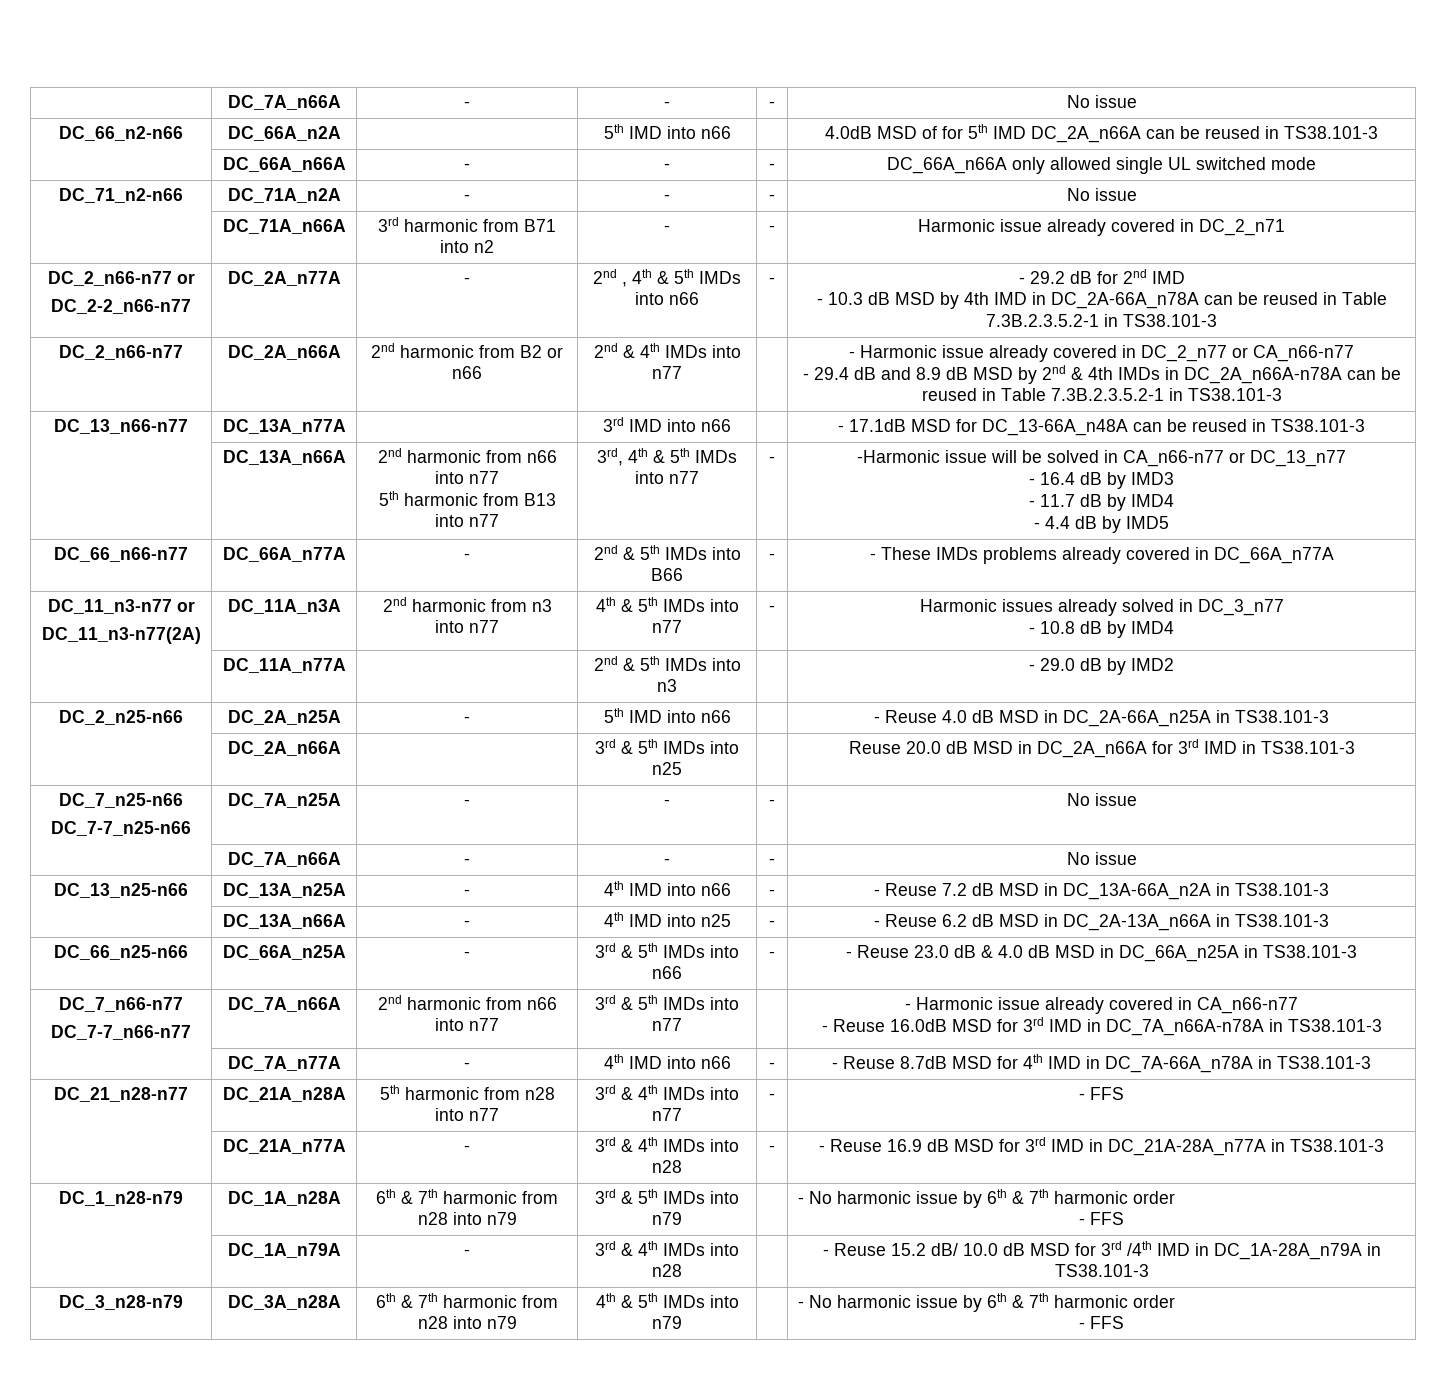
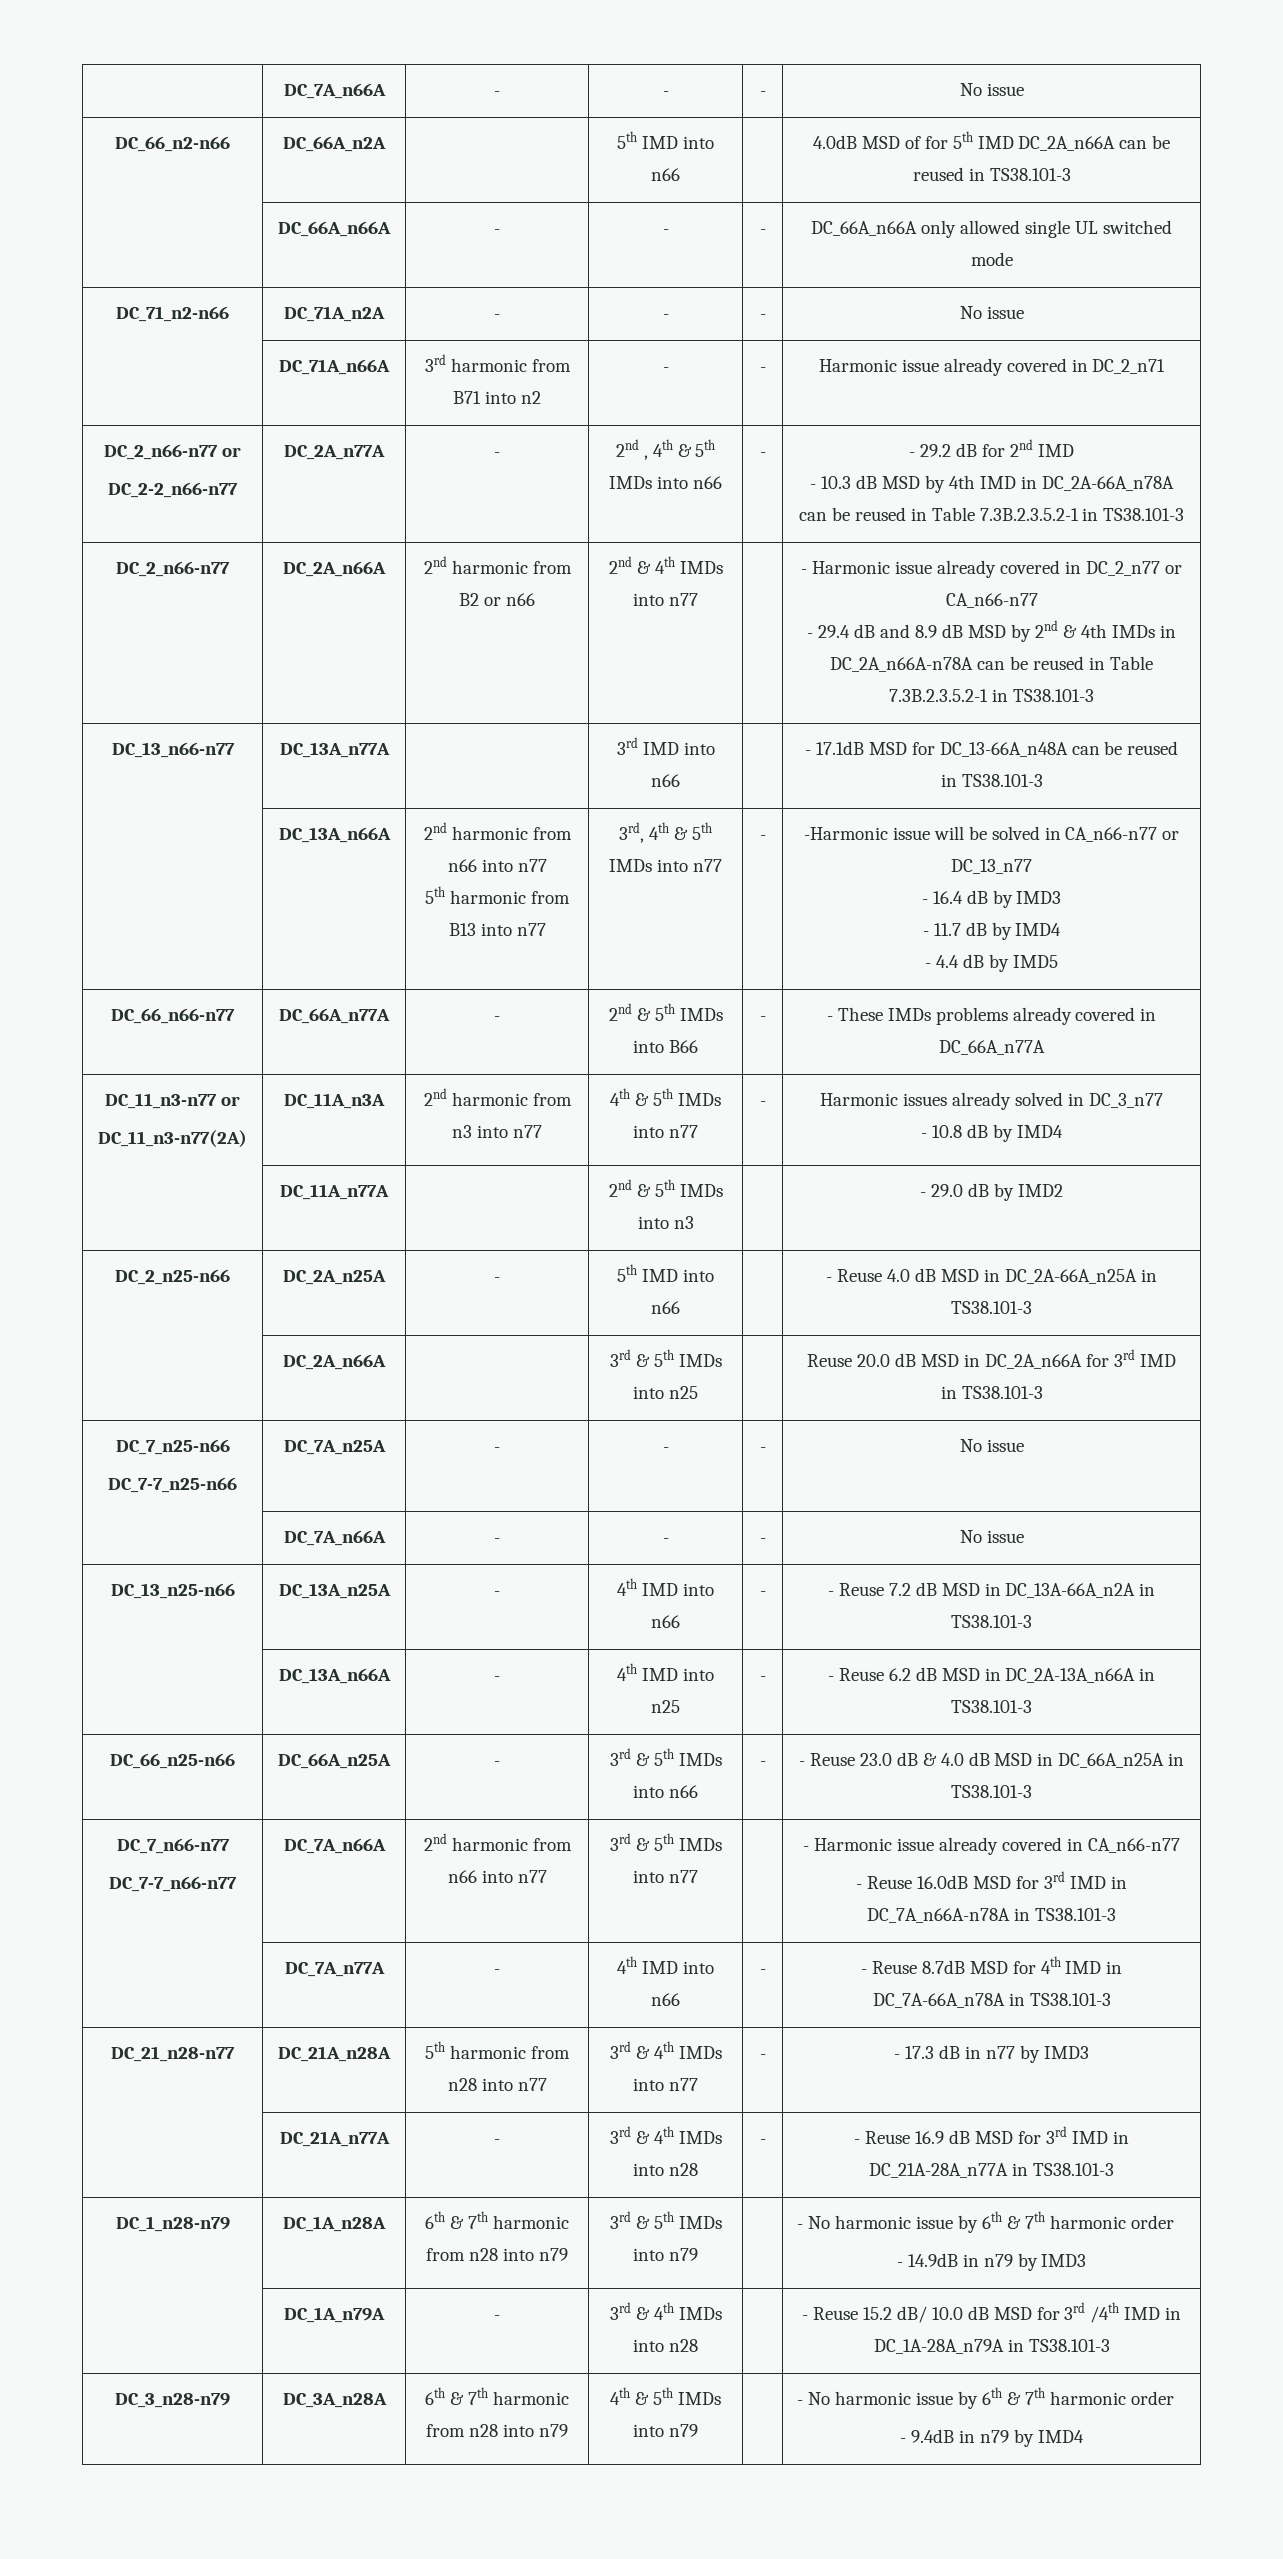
- DC_21_n28-n77 | DC_21A_n28A | 5th harmonic from n28 into n77 | 3rd & 4th IMDs into n77 | - | - FFS
+ DC_21_n28-n77 | DC_21A_n28A | 5th harmonic from n28 into n77 | 3rd & 4th IMDs into n77 | - | - 17.3 dB in n77 by IMD3
  DC_1_n28-n79 | DC_1A_n28A | 6th & 7th harmonic from n28 into n79 | 3rd & 5th IMDs into n79 | | - No harmonic issue by 6th & 7th harmonic order
- - FFS
+ - 14.9dB in n79 by IMD3
  DC_3_n28-n79 | DC_3A_n28A | 6th & 7th harmonic from n28 into n79 | 4th & 5th IMDs into n79 | | - No harmonic issue by 6th & 7th harmonic order
- - FFS
+ - 9.4dB in n79 by IMD4

